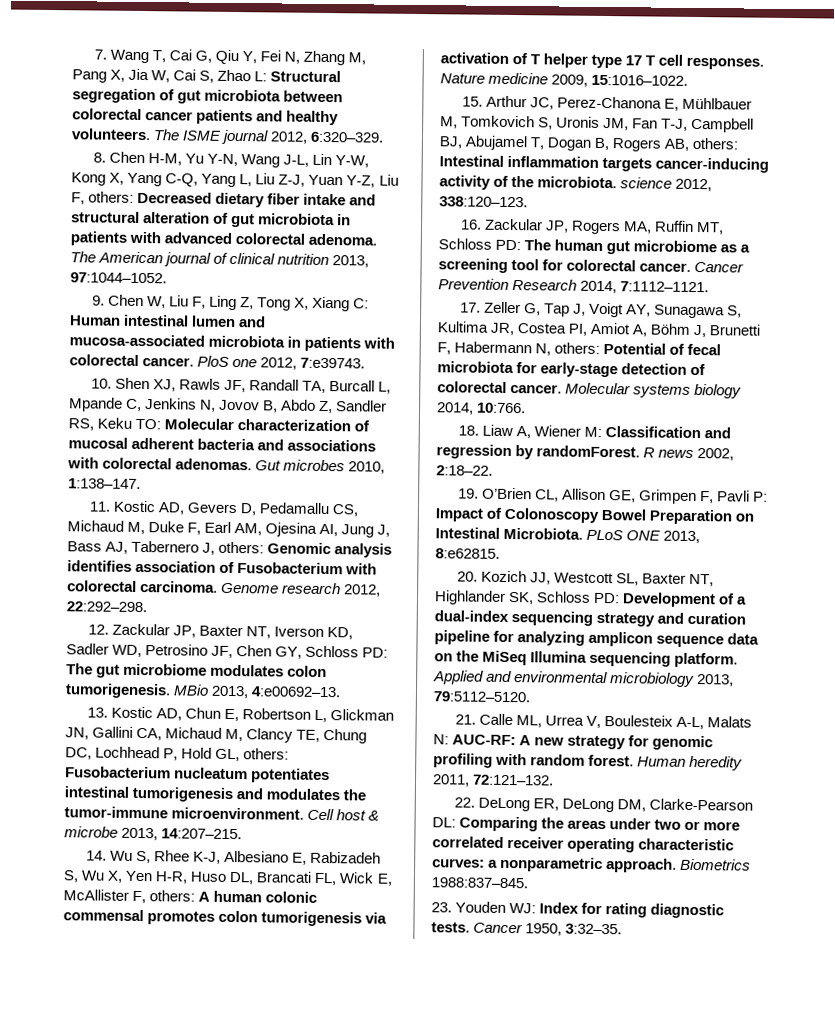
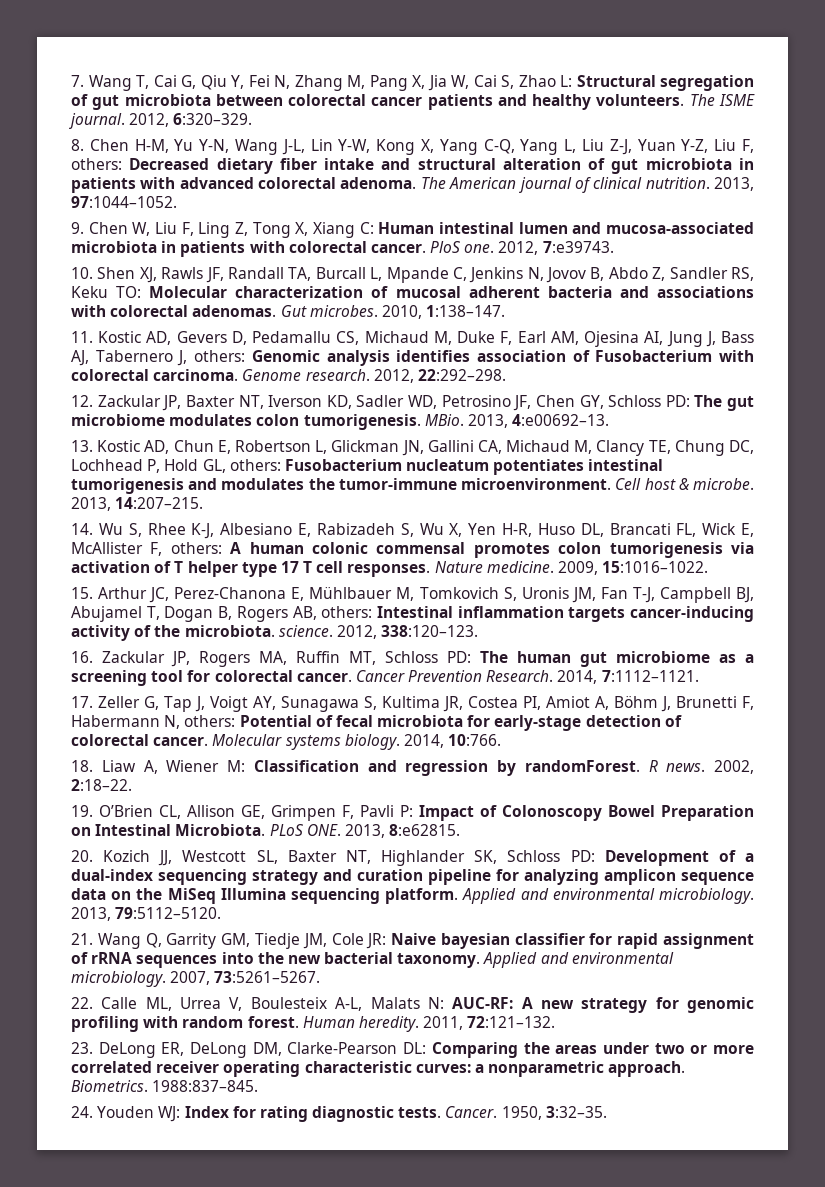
- The ISME journal 2012, 6:320–329.
+ The ISME journal. 2012, 6:320–329.
- The American journal of clinical nutrition 2013, 97:1044–1052.
+ The American journal of clinical nutrition. 2013, 97:1044–1052.
- PloS one 2012, 7:e39743.
+ PloS one. 2012, 7:e39743.
- Gut microbes 2010, 1:138–147.
+ Gut microbes. 2010, 1:138–147.
- Genome research 2012, 22:292–298.
+ Genome research. 2012, 22:292–298.
- MBio 2013, 4:e00692–13.
+ MBio. 2013, 4:e00692–13.
- Cell host & microbe 2013, 14:207–215.
+ Cell host & microbe. 2013, 14:207–215.
- Nature medicine 2009, 15:1016–1022.
+ Nature medicine. 2009, 15:1016–1022.
- 15. Arthur JC, Perez-Chanona E, Mühlbauer M, Tomkovich S, Uronis JM, Fan T-J, Campbell BJ, Abujamel T, Dogan B, Rogers AB, others: Intestinal inflammation targets cancer-inducing activity of the microbiota. science 2012, 338:120–123.
+ 15. Arthur JC, Perez-Chanona E, Mühlbauer M, Tomkovich S, Uronis JM, Fan T-J, Campbell BJ, Abujamel T, Dogan B, Rogers AB, others: Intestinal inflammation targets cancer-inducing activity of the microbiota. science. 2012, 338:120–123.
- Cancer Prevention Research 2014, 7:1112–1121.
+ Cancer Prevention Research. 2014, 7:1112–1121.
- Molecular systems biology 2014, 10:766.
+ Molecular systems biology. 2014, 10:766.
- R news 2002, 2:18–22.
+ R news. 2002, 2:18–22.
- PLoS ONE 2013, 8:e62815.
+ PLoS ONE. 2013, 8:e62815.
- Applied and environmental microbiology 2013, 79:5112–5120.
+ Applied and environmental microbiology. 2013, 79:5112–5120.
- 21. Calle ML, Urrea V, Boulesteix A-L, Malats N: AUC-RF: A new strategy for genomic profiling with random forest.
+ 21. Wang Q, Garrity GM, Tiedje JM, Cole JR: Naive bayesian classifier for rapid assignment of rRNA sequences into the new bacterial taxonomy. Applied and environmental microbiology. 2007, 73:5261–5267.
+ 22. Calle ML, Urrea V, Boulesteix A-L, Malats N: AUC-RF: A new strategy for genomic profiling with random forest.
- Human heredity 2011, 72:121–132.
+ Human heredity. 2011, 72:121–132.
- 22. DeLong ER, DeLong DM, Clarke-Pearson DL: Comparing the areas under two or more correlated receiver operating characteristic curves: a nonparametric approach.
+ 23. DeLong ER, DeLong DM, Clarke-Pearson DL: Comparing the areas under two or more correlated receiver operating characteristic curves: a nonparametric approach.
- Biometrics 1988:837–845.
+ Biometrics. 1988:837–845.
- 23. Youden WJ: Index for rating diagnostic tests.
+ 24. Youden WJ: Index for rating diagnostic tests.
- Cancer 1950, 3:32–35.
+ Cancer. 1950, 3:32–35.

